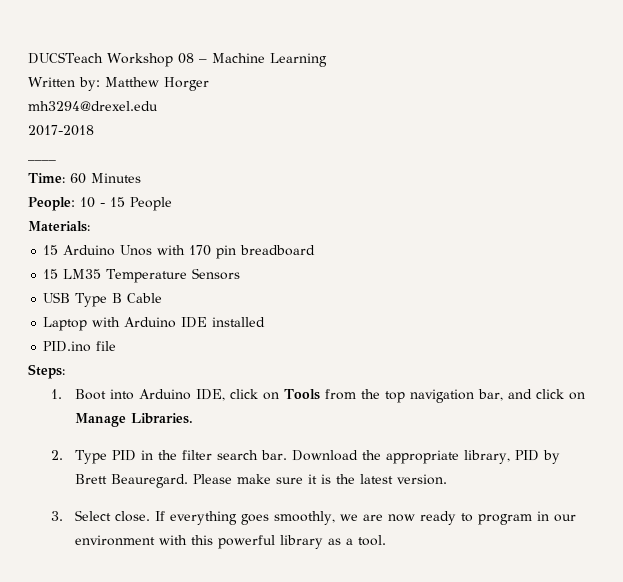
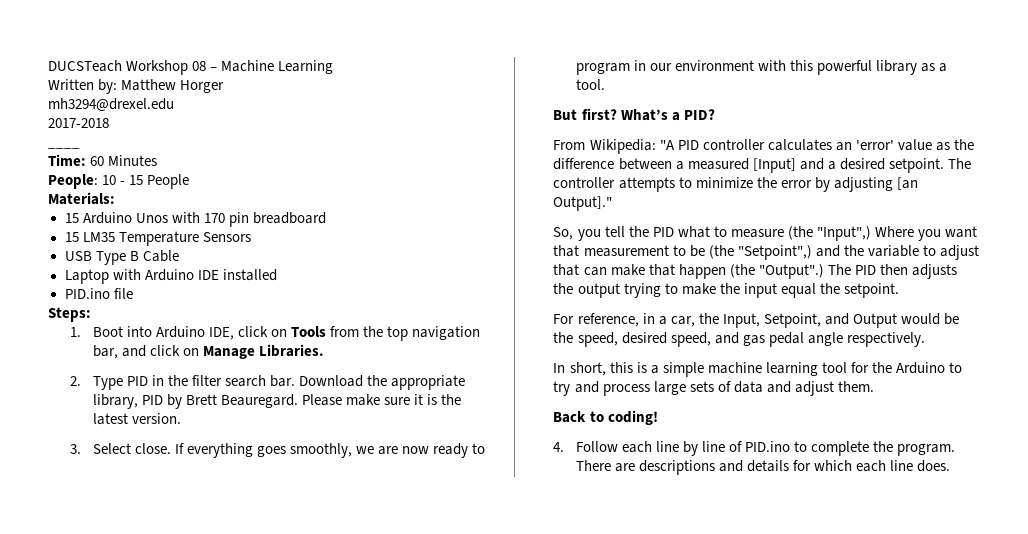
+ But first? What’s a PID?
+ From Wikipedia: "A PID controller calculates an 'error' value as the difference between a measured [Input] and a desired setpoint. The controller attempts to minimize the error by adjusting [an Output]."
+ So, you tell the PID what to measure (the "Input",) Where you want that measurement to be (the "Setpoint",) and the variable to adjust that can make that happen (the "Output".) The PID then adjusts the output trying to make the input equal the setpoint.
+ For reference, in a car, the Input, Setpoint, and Output would be the speed, desired speed, and gas pedal angle respectively.
+ In short, this is a simple machine learning tool for the Arduino to try and process large sets of data and adjust them.
+ Back to coding!
+ 4. Follow each line by line of PID.ino to complete the program. There are descriptions and details for which each line does.

